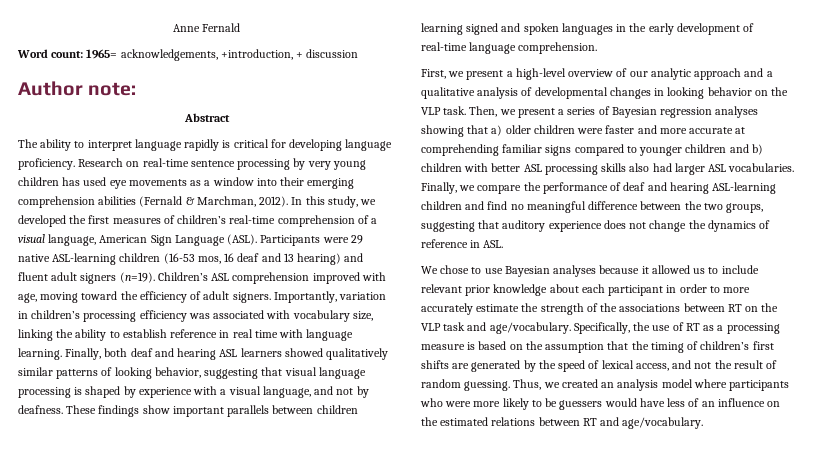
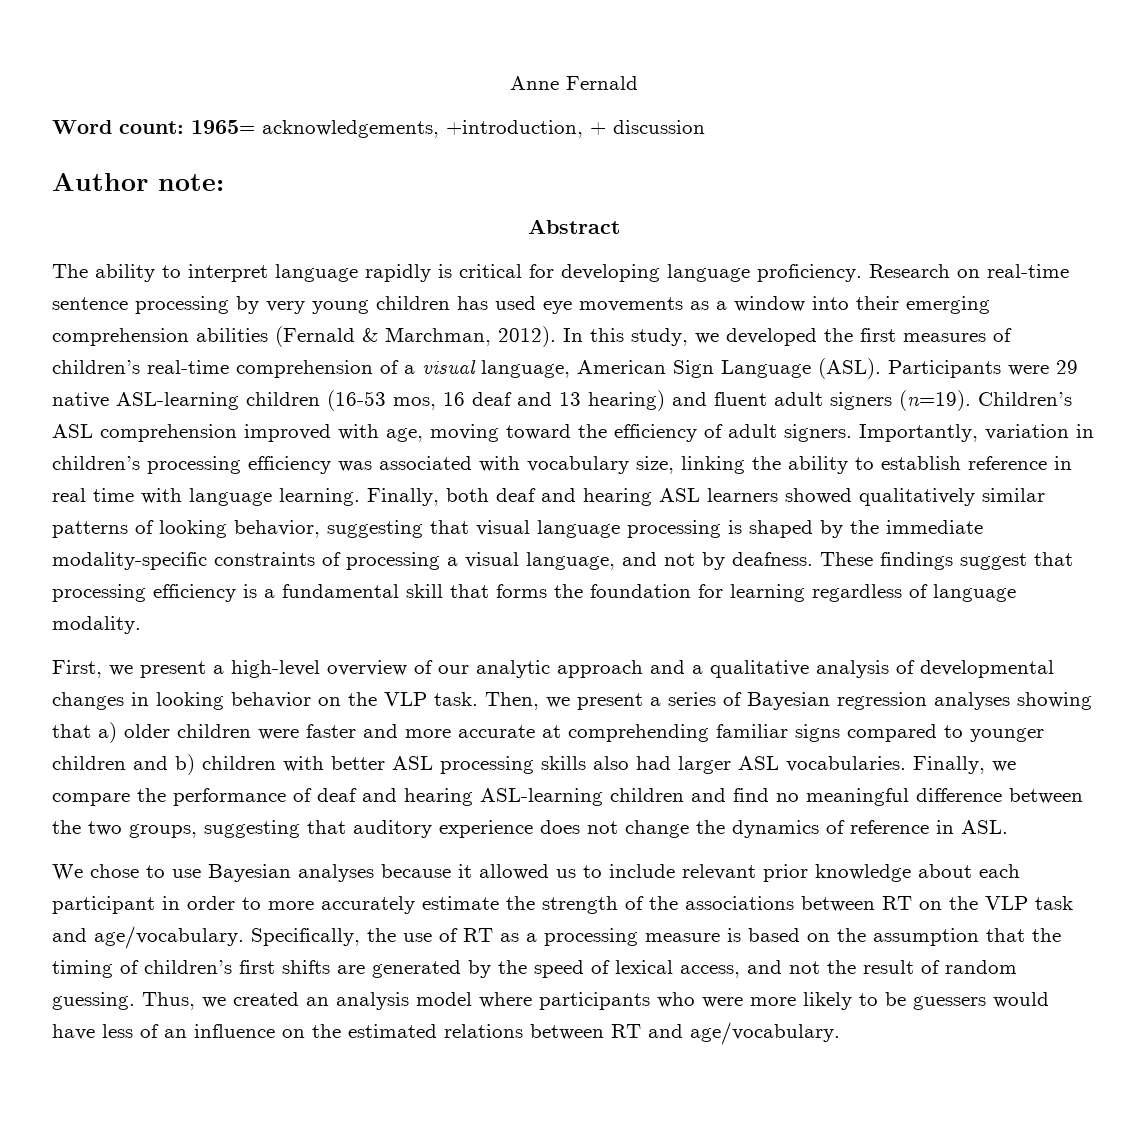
- Finally, both deaf and hearing ASL learners showed qualitatively similar patterns of looking behavior, suggesting that visual language processing is shaped by experience with a visual language, and not by deafness.
+ Finally, both deaf and hearing ASL learners showed qualitatively similar patterns of looking behavior, suggesting that visual language processing is shaped by the immediate modality-specific constraints of processing a visual language, and not by deafness.
- These findings show important parallels between children learning signed and spoken languages in the early development of real-time language comprehension.
+ These findings suggest that processing efficiency is a fundamental skill that forms the foundation for learning regardless of language modality.

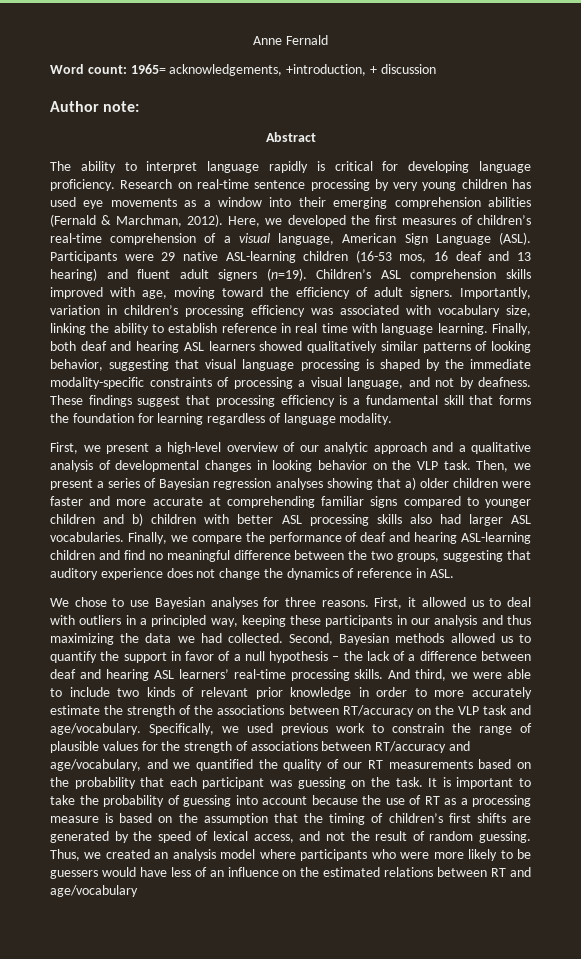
- In this study, we developed the first measures of children’s real-time comprehension of a visual language, American Sign Language (ASL).
+ Here, we developed the first measures of children’s real-time comprehension of a visual language, American Sign Language (ASL).
- Children’s ASL comprehension improved with age, moving toward the efficiency of adult signers.
+ Children’s ASL comprehension skills improved with age, moving toward the efficiency of adult signers.
- We chose to use Bayesian analyses because it allowed us to include relevant prior knowledge about each participant in order to more accurately estimate the strength of the associations between RT on the VLP task and age/vocabulary.
+ We chose to use Bayesian analyses for three reasons. First, it allowed us to deal with outliers in a principled way, keeping these participants in our analysis and thus maximizing the data we had collected. Second, Bayesian methods allowed us to quantify the support in favor of a null hypothesis – the lack of a difference between deaf and hearing ASL learners’ real-time processing skills. And third, we were able to include two kinds of relevant prior knowledge in order to more accurately estimate the strength of the associations between RT/accuracy on the VLP task and age/vocabulary.
- Specifically, the use of RT as a processing measure is based on the assumption that the timing of children’s first shifts are generated by the speed of lexical access, and not the result of random guessing.
+ Specifically, we used previous work to constrain the range of plausible values for the strength of associations between RT/accuracy and age/vocabulary, and we quantified the quality of our RT measurements based on the probability that each participant was guessing on the task. It is important to take the probability of guessing into account because the use of RT as a processing measure is based on the assumption that the timing of children’s first shifts are generated by the speed of lexical access, and not the result of random guessing.
- Thus, we created an analysis model where participants who were more likely to be guessers would have less of an influence on the estimated relations between RT and age/vocabulary.
+ Thus, we created an analysis model where participants who were more likely to be guessers would have less of an influence on the estimated relations between RT and age/vocabulary

